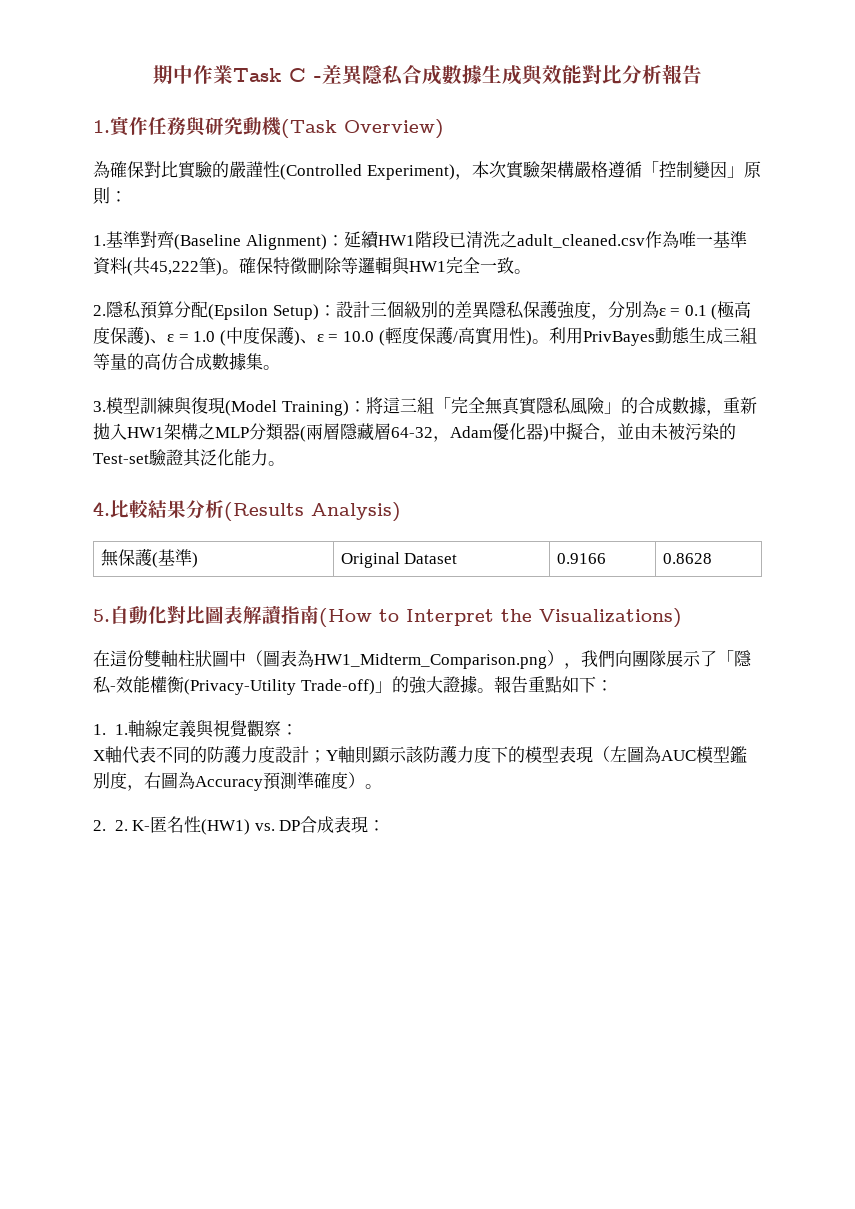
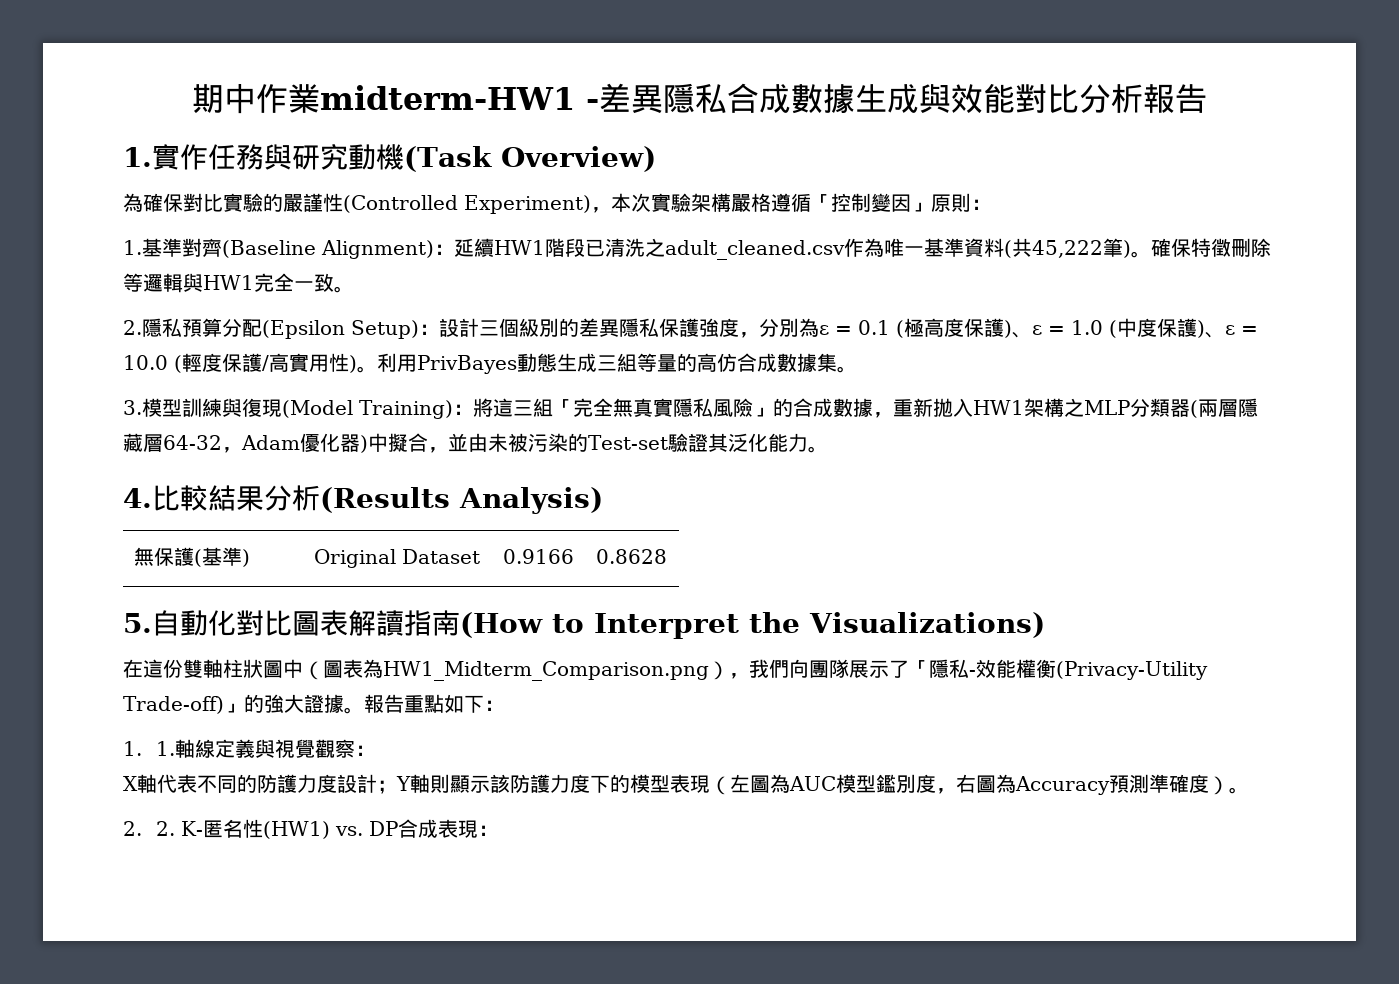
- 期中作業Task C -差異隱私合成數據生成與效能對比分析報告
+ 期中作業midterm-HW1 -差異隱私合成數據生成與效能對比分析報告

